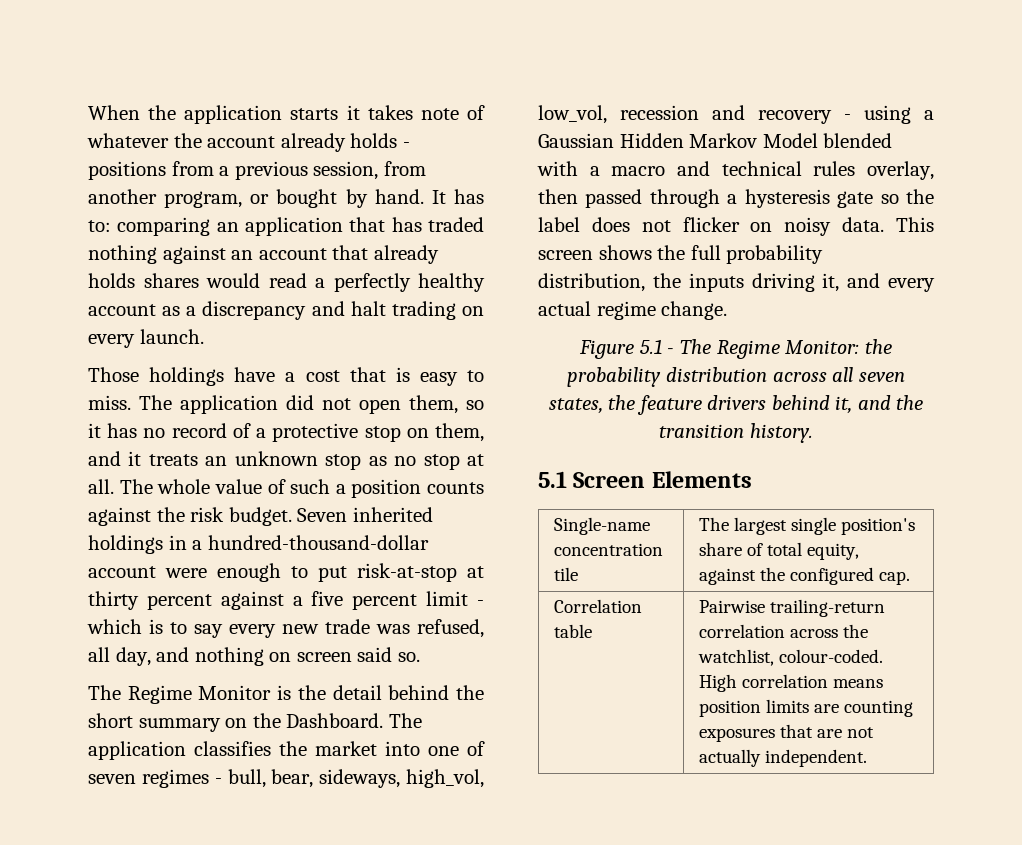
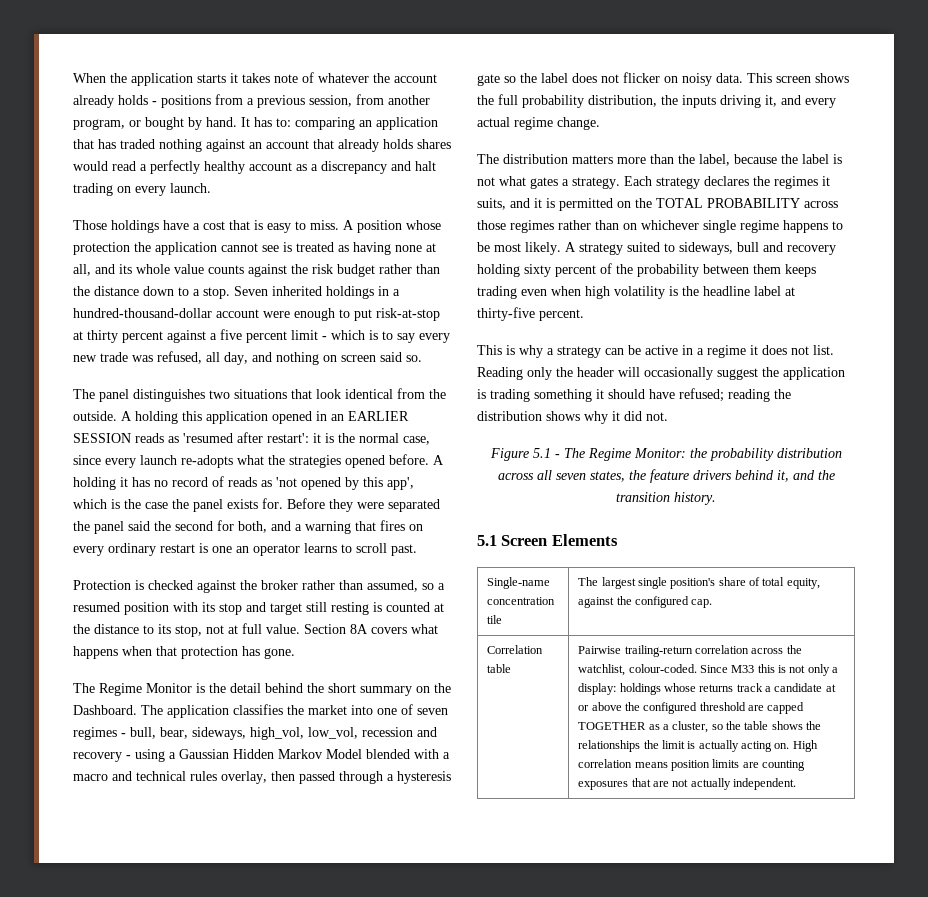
- The application did not open them, so it has no record of a protective stop on them, and it treats an unknown stop as no stop at all. The whole value of such a position counts against the risk budget.
+ A position whose protection the application cannot see is treated as having none at all, and its whole value counts against the risk budget rather than the distance down to a stop.
+ The panel distinguishes two situations that look identical from the outside. A holding this application opened in an EARLIER SESSION reads as 'resumed after restart': it is the normal case, since every launch re-adopts what the strategies opened before. A holding it has no record of reads as 'not opened by this app', which is the case the panel exists for. Before they were separated the panel said the second for both, and a warning that fires on every ordinary restart is one an operator learns to scroll past.
+ Protection is checked against the broker rather than assumed, so a resumed position with its stop and target still resting is counted at the distance to its stop, not at full value. Section 8A covers what happens when that protection has gone.
+ The distribution matters more than the label, because the label is not what gates a strategy. Each strategy declares the regimes it suits, and it is permitted on the TOTAL PROBABILITY across those regimes rather than on whichever single regime happens to be most likely. A strategy suited to sideways, bull and recovery holding sixty percent of the probability between them keeps trading even when high volatility is the headline label at thirty-five percent.
+ This is why a strategy can be active in a regime it does not list. Reading only the header will occasionally suggest the application is trading something it should have refused; reading the distribution shows why it did not.
+ Since M33 this is not only a display: holdings whose returns track a candidate at or above the configured threshold are capped TOGETHER as a cluster, so the table shows the relationships the limit is actually acting on.

